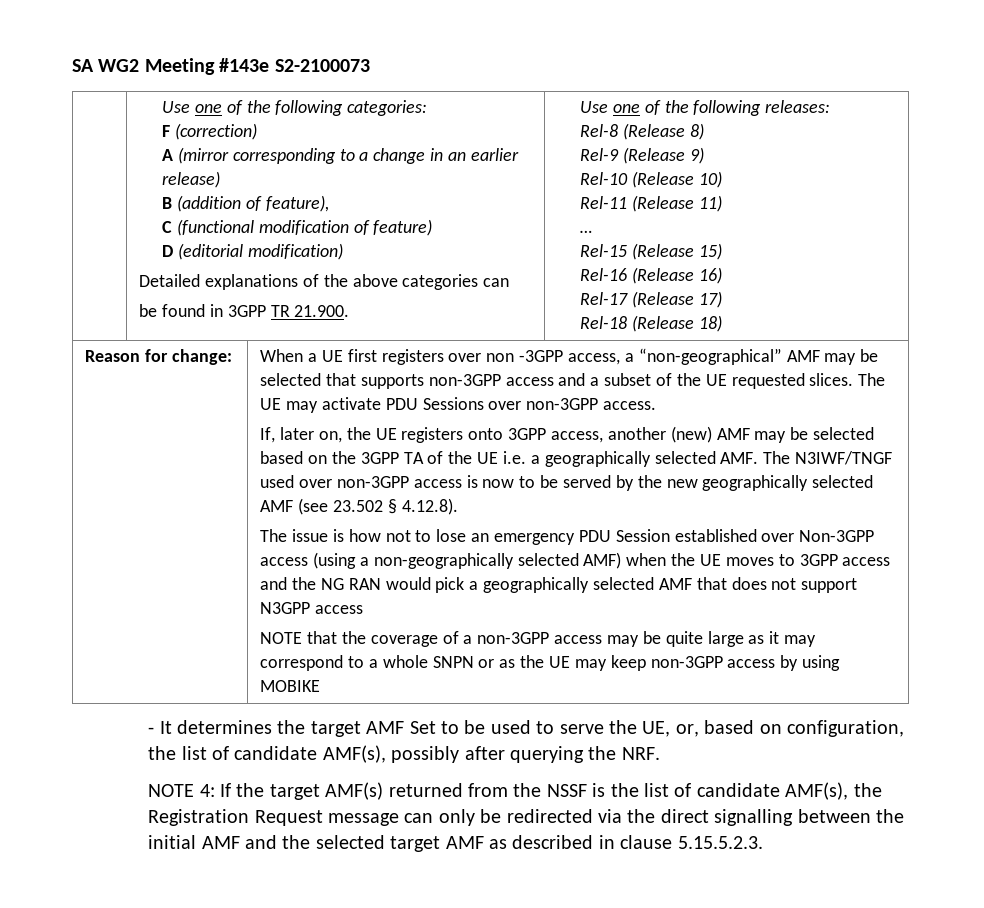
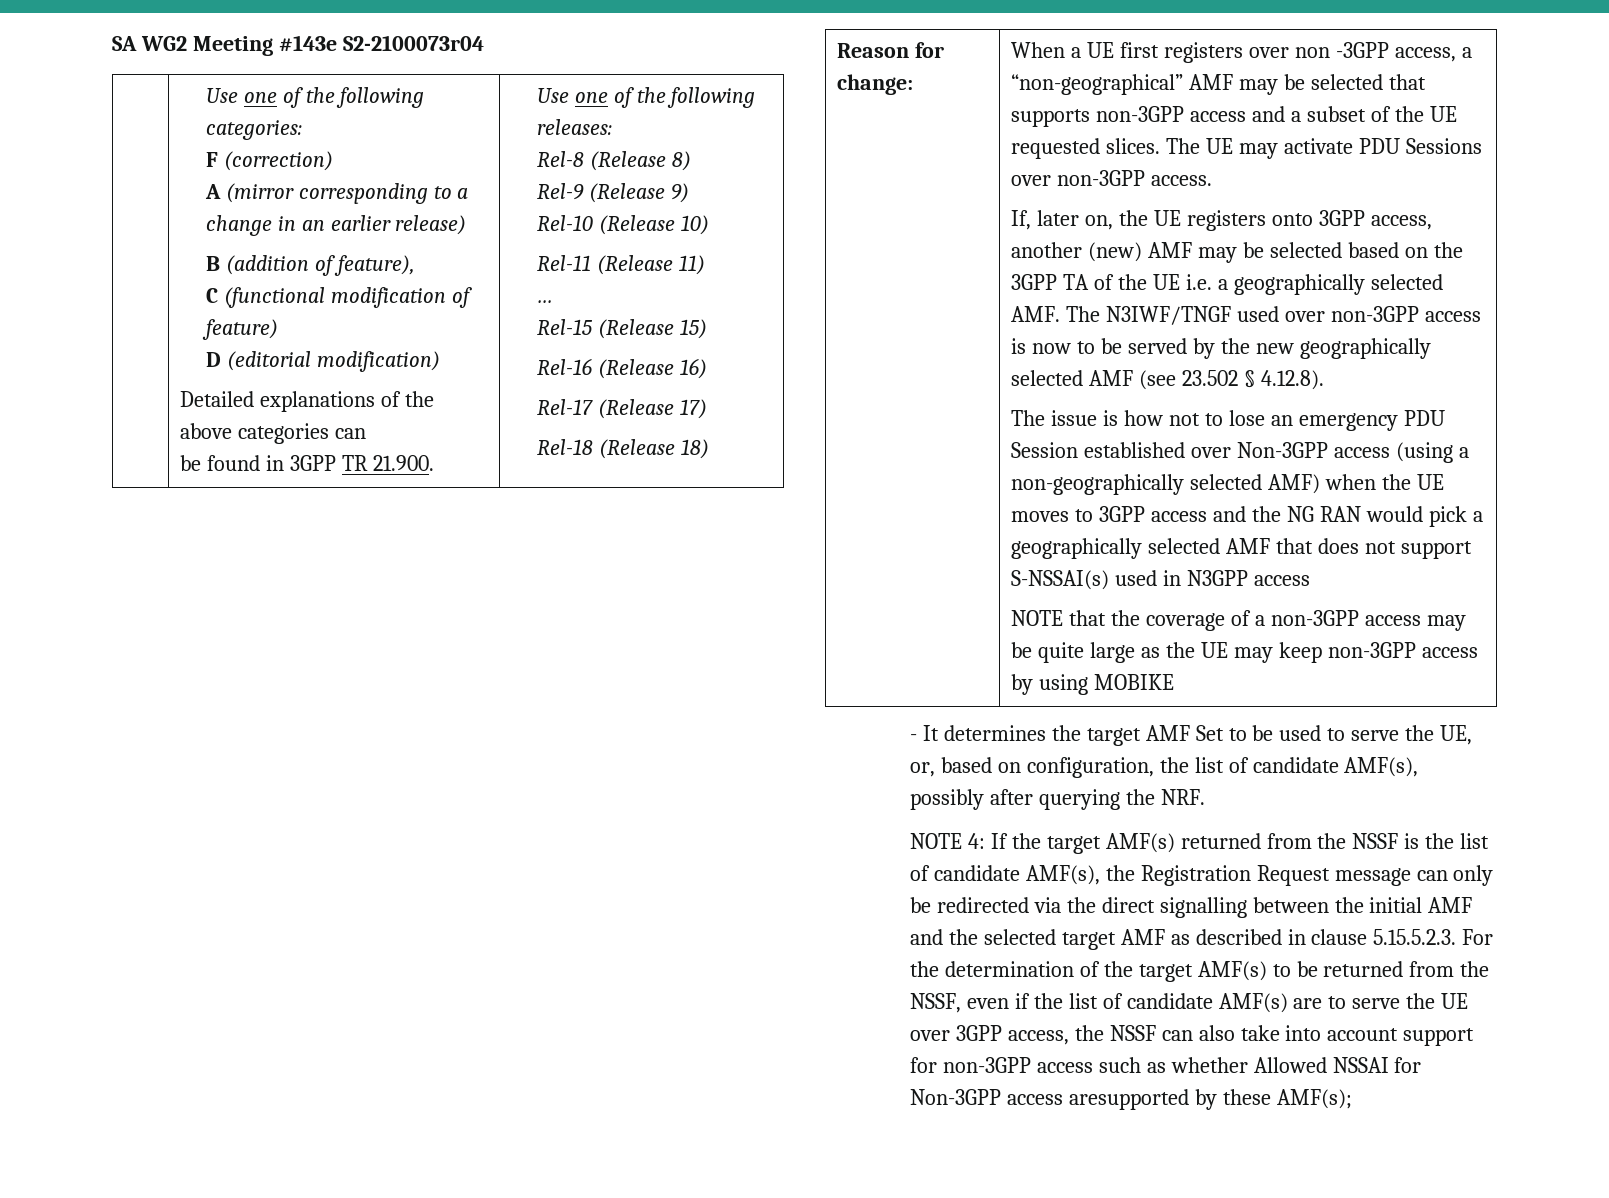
- SA WG2 Meeting #143e S2-2100073
+ SA WG2 Meeting #143e S2-2100073r04
- The issue is how not to lose an emergency PDU Session established over Non-3GPP access (using a non-geographically selected AMF) when the UE moves to 3GPP access and the NG RAN would pick a geographically selected AMF that does not support N3GPP access
+ The issue is how not to lose an emergency PDU Session established over Non-3GPP access (using a non-geographically selected AMF) when the UE moves to 3GPP access and the NG RAN would pick a geographically selected AMF that does not support S-NSSAI(s) used in N3GPP access
- NOTE that the coverage of a non-3GPP access may be quite large as it may correspond to a whole SNPN or as the UE may keep non-3GPP access by using MOBIKE
+ NOTE that the coverage of a non-3GPP access may be quite large as the UE may keep non-3GPP access by using MOBIKE
- NOTE 4: If the target AMF(s) returned from the NSSF is the list of candidate AMF(s), the Registration Request message can only be redirected via the direct signalling between the initial AMF and the selected target AMF as described in clause 5.15.5.2.3.
+ NOTE 4: If the target AMF(s) returned from the NSSF is the list of candidate AMF(s), the Registration Request message can only be redirected via the direct signalling between the initial AMF and the selected target AMF as described in clause 5.15.5.2.3. For the determination of the target AMF(s) to be returned from the NSSF, even if the list of candidate AMF(s) are to serve the UE over 3GPP access, the NSSF can also take into account support for non-3GPP access such as whether Allowed NSSAI for Non-3GPP access aresupported by these AMF(s);

